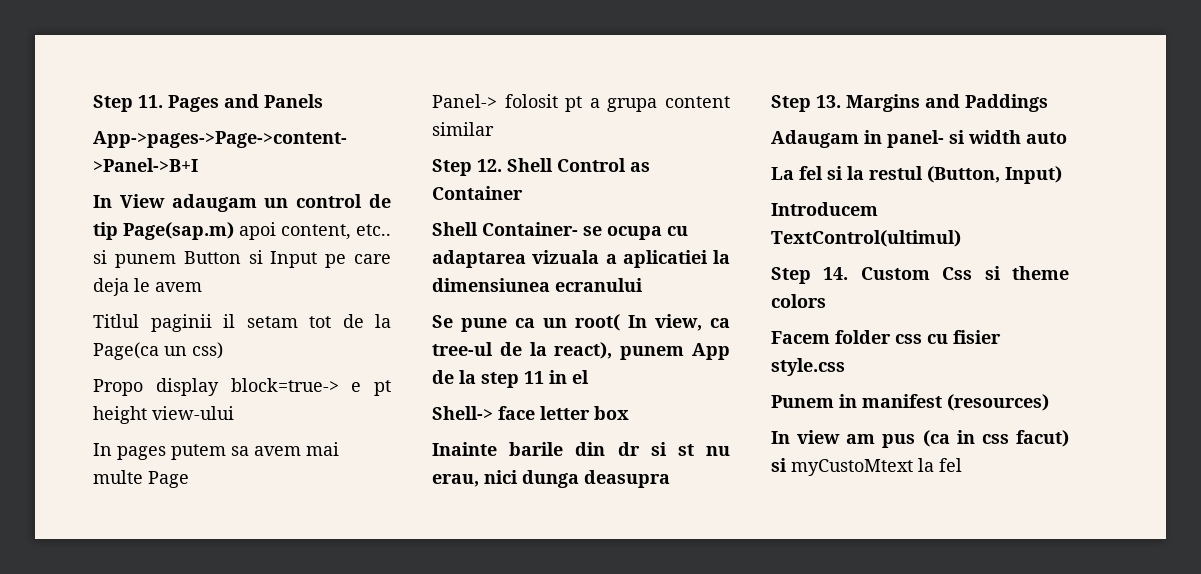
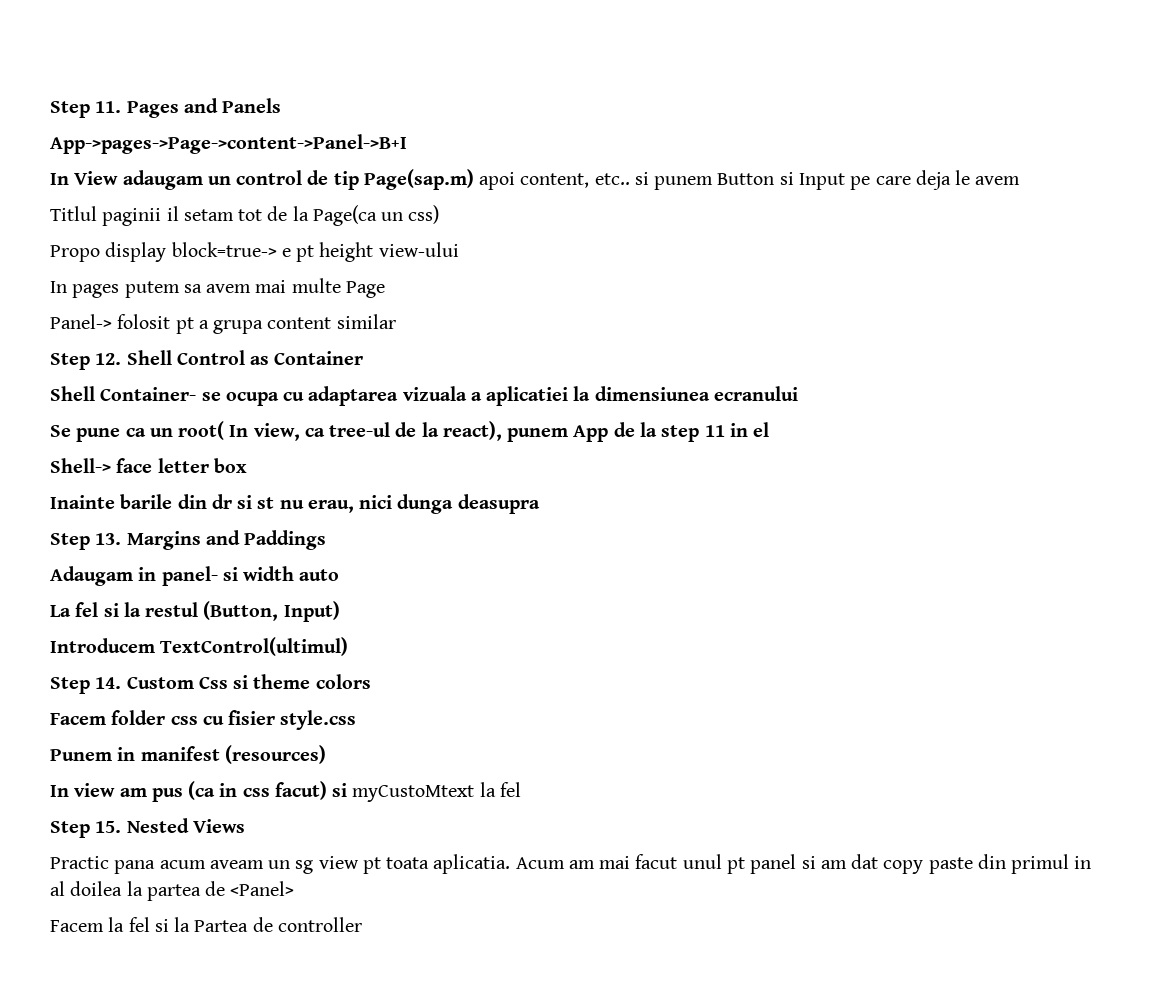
+ Step 15. Nested Views
+ Practic pana acum aveam un sg view pt toata aplicatia. Acum am mai facut unul pt panel si am dat copy paste din primul in al doilea la partea de <Panel>
+ Facem la fel si la Partea de controller

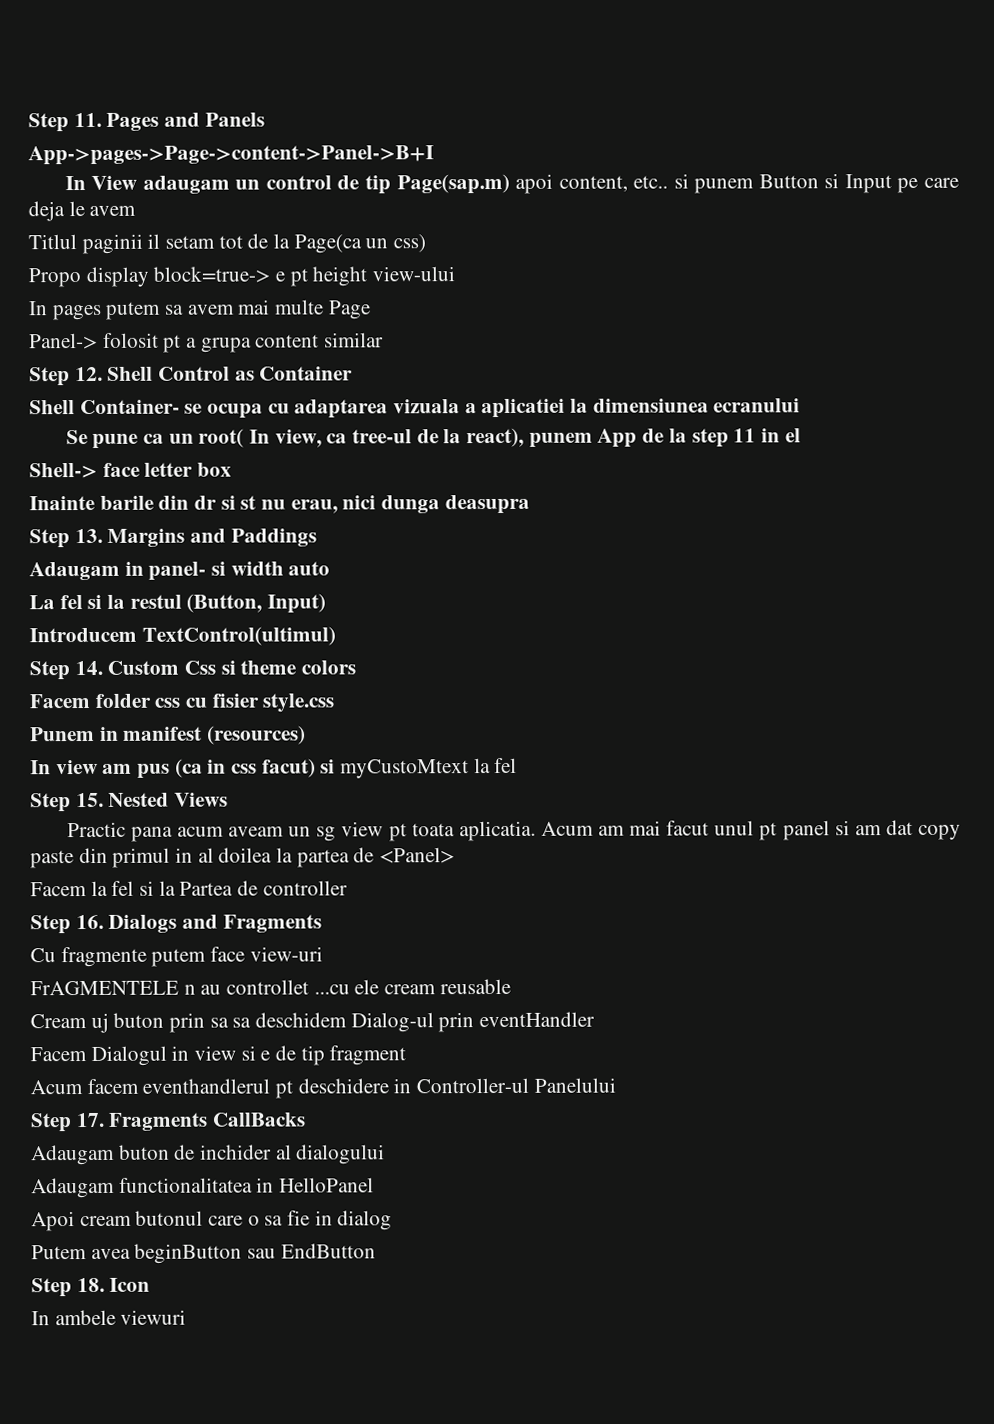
+ Step 16. Dialogs and Fragments
+ Cu fragmente putem face view-uri
+ FrAGMENTELE n au controllet ...cu ele cream reusable
+ Cream uj buton prin sa sa deschidem Dialog-ul prin eventHandler
+ Facem Dialogul in view si e de tip fragment
+ Acum facem eventhandlerul pt deschidere in Controller-ul Panelului
+ Step 17. Fragments CallBacks
+ Adaugam buton de inchider al dialogului
+ Adaugam functionalitatea in HelloPanel
+ Apoi cream butonul care o sa fie in dialog
+ Putem avea beginButton sau EndButton
+ Step 18. Icon
+ In ambele viewuri

